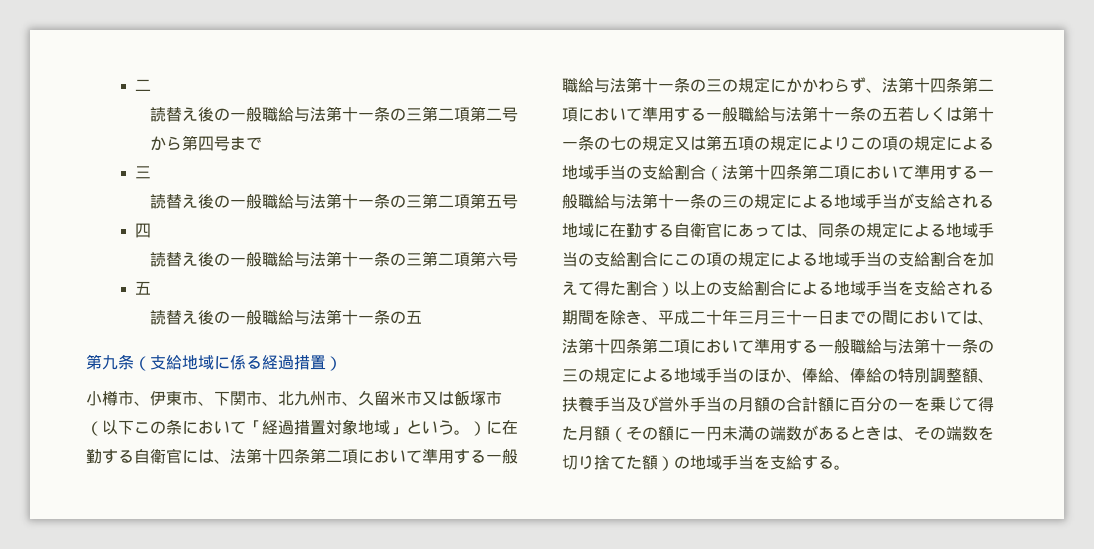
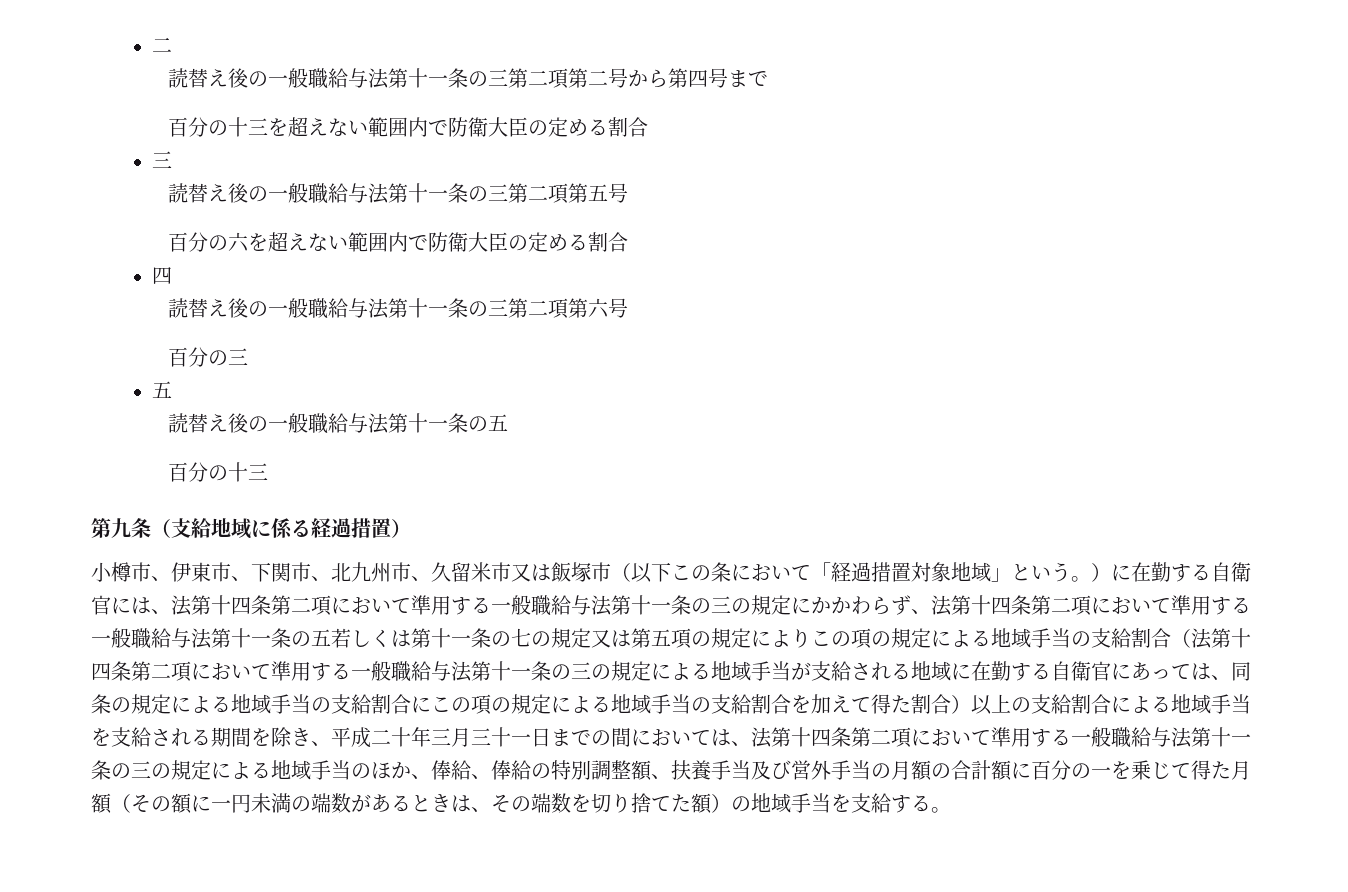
+ 百分の十三を超えない範囲内で防衛大臣の定める割合
+ 百分の六を超えない範囲内で防衛大臣の定める割合
+ 百分の三
  読替え後の一般職給与法第十一条の五
+ 百分の十三

